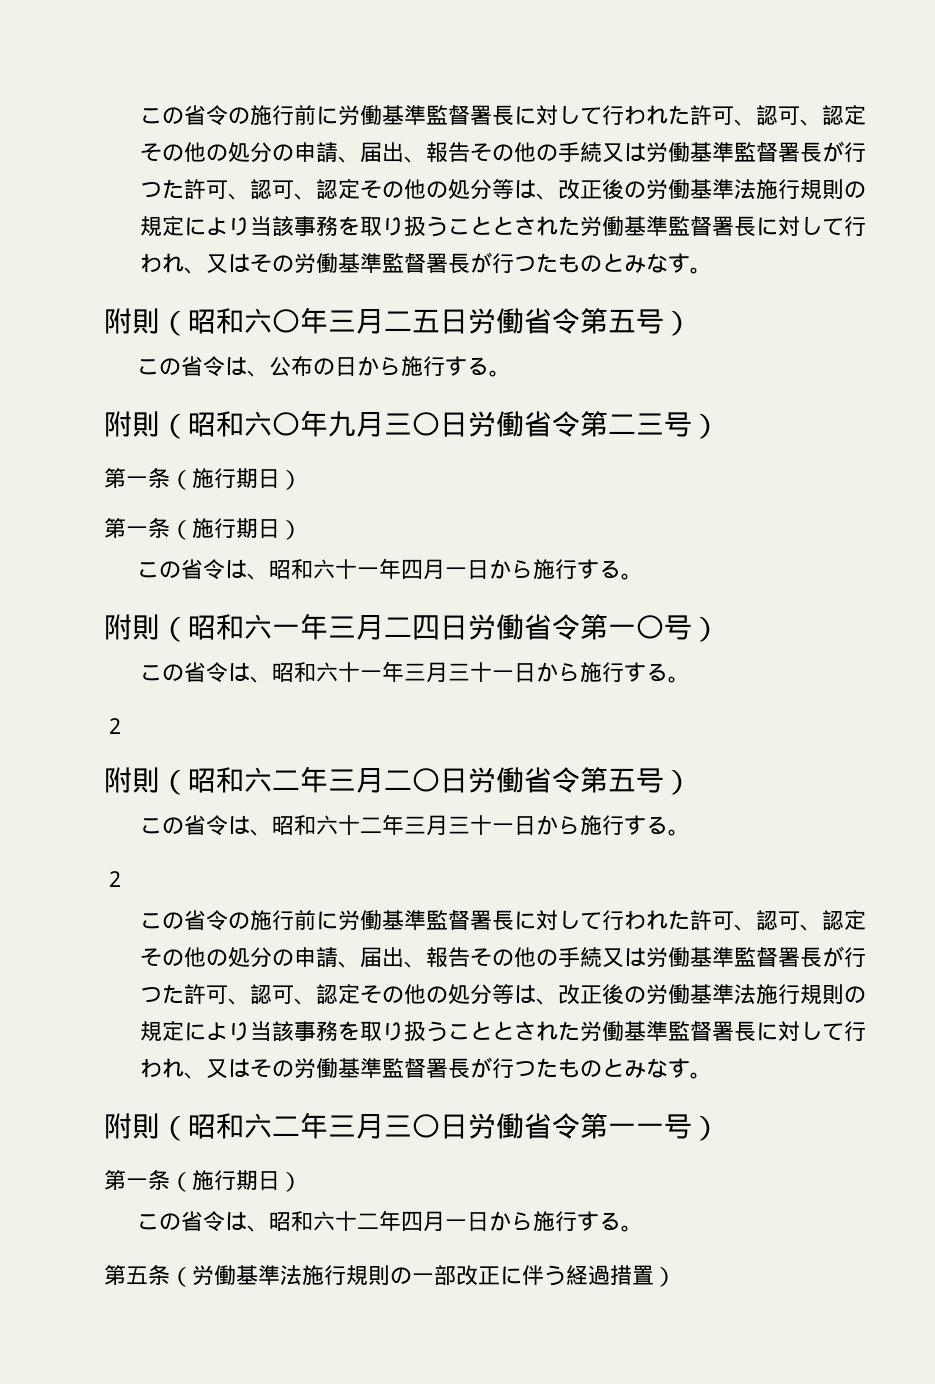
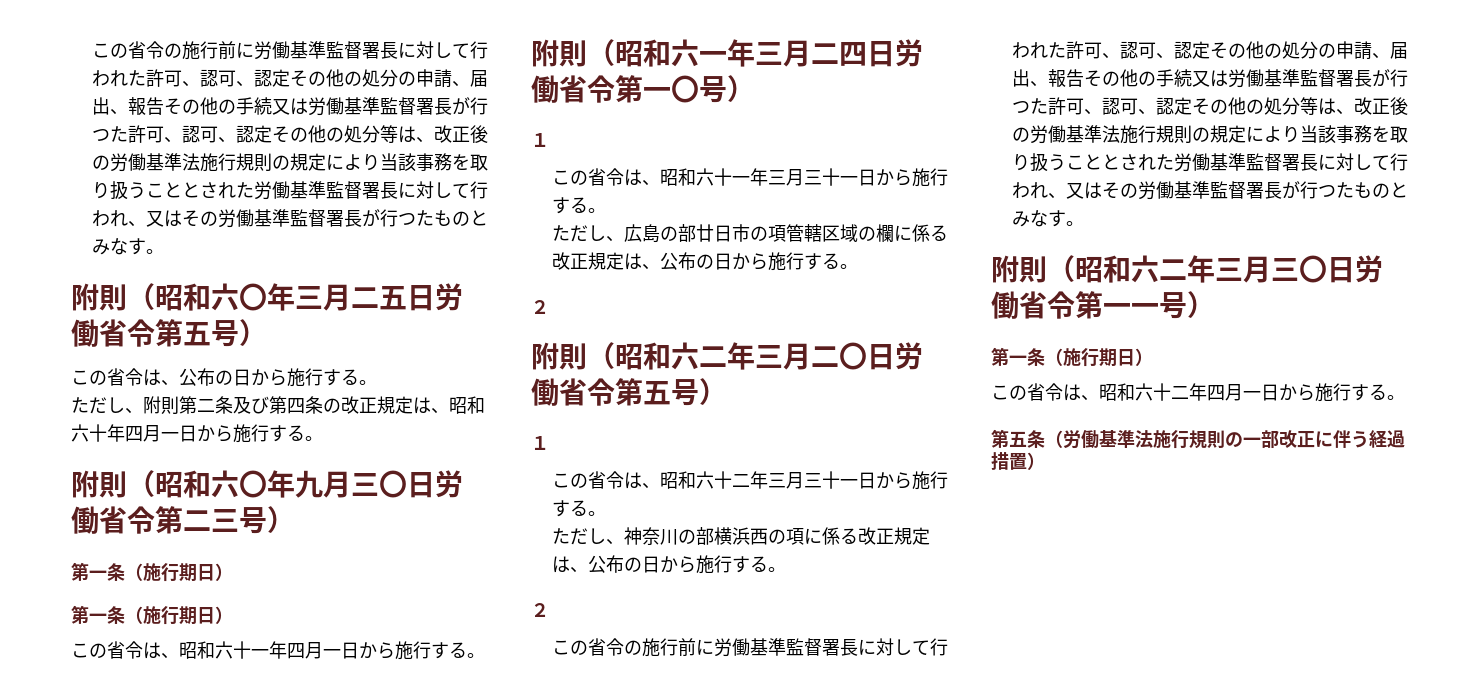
+ ただし、附則第二条及び第四条の改正規定は、昭和六十年四月一日から施行する。
  附則（昭和六一年三月二四日労働省令第一〇号）
+ １
+ ただし、広島の部廿日市の項管轄区域の欄に係る改正規定は、公布の日から施行する。
  附則（昭和六二年三月二〇日労働省令第五号）
+ １
+ ただし、神奈川の部横浜西の項に係る改正規定は、公布の日から施行する。

